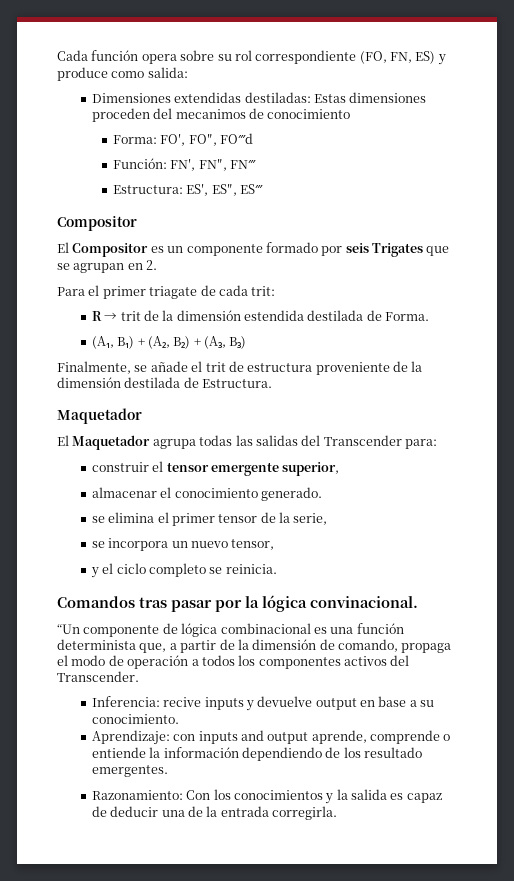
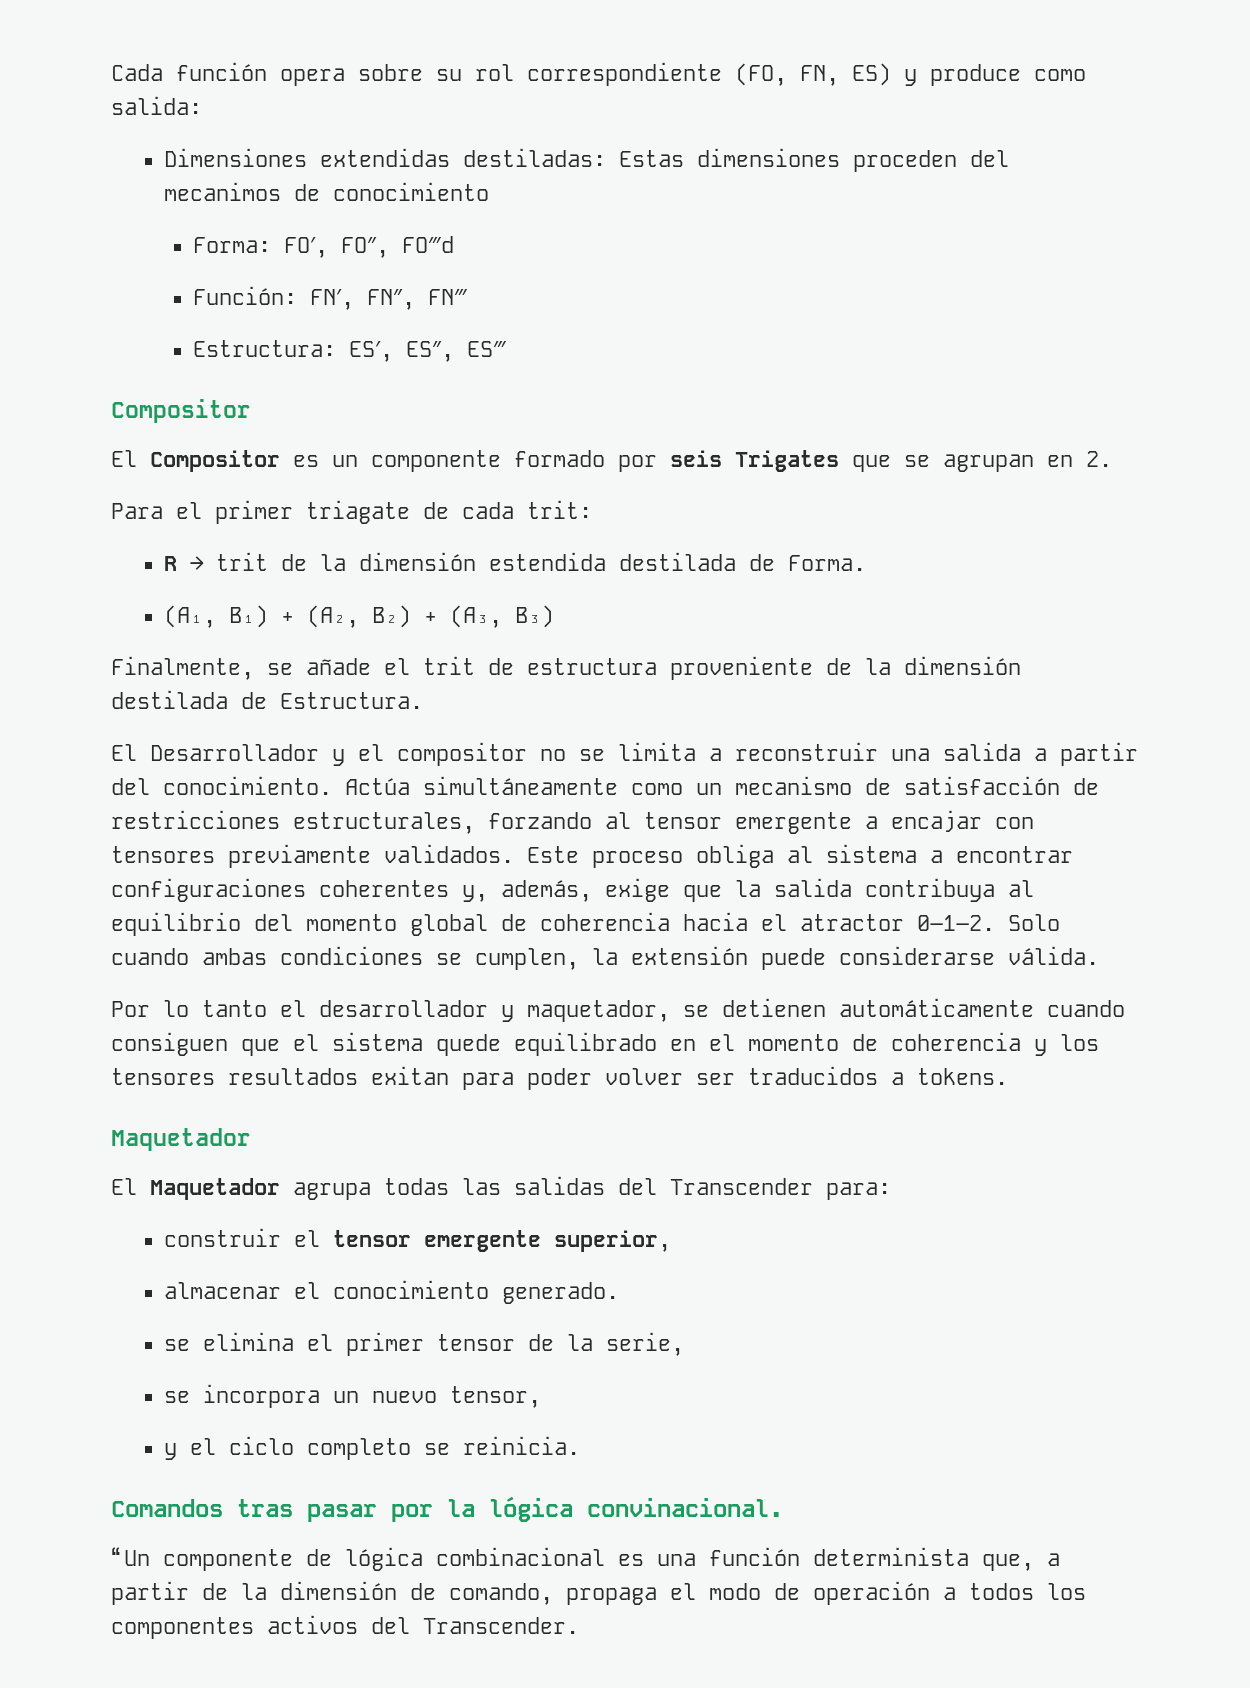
+ El Desarrollador y el compositor no se limita a reconstruir una salida a partir del conocimiento. Actúa simultáneamente como un mecanismo de satisfacción de restricciones estructurales, forzando al tensor emergente a encajar con tensores previamente validados. Este proceso obliga al sistema a encontrar configuraciones coherentes y, además, exige que la salida contribuya al equilibrio del momento global de coherencia hacia el atractor 0–1–2. Solo cuando ambas condiciones se cumplen, la extensión puede considerarse válida.
+ Por lo tanto el desarrollador y maquetador, se detienen automáticamente cuando consiguen que el sistema quede equilibrado en el momento de coherencia y los tensores resultados exitan para poder volver ser traducidos a tokens.
- Inferencia: recive inputs y devuelve output en base a su conocimiento.
- Aprendizaje: con inputs and output aprende, comprende o entiende la información dependiendo de los resultado emergentes.
- Razonamiento: Con los conocimientos y la salida es capaz de deducir una de la entrada corregirla.

